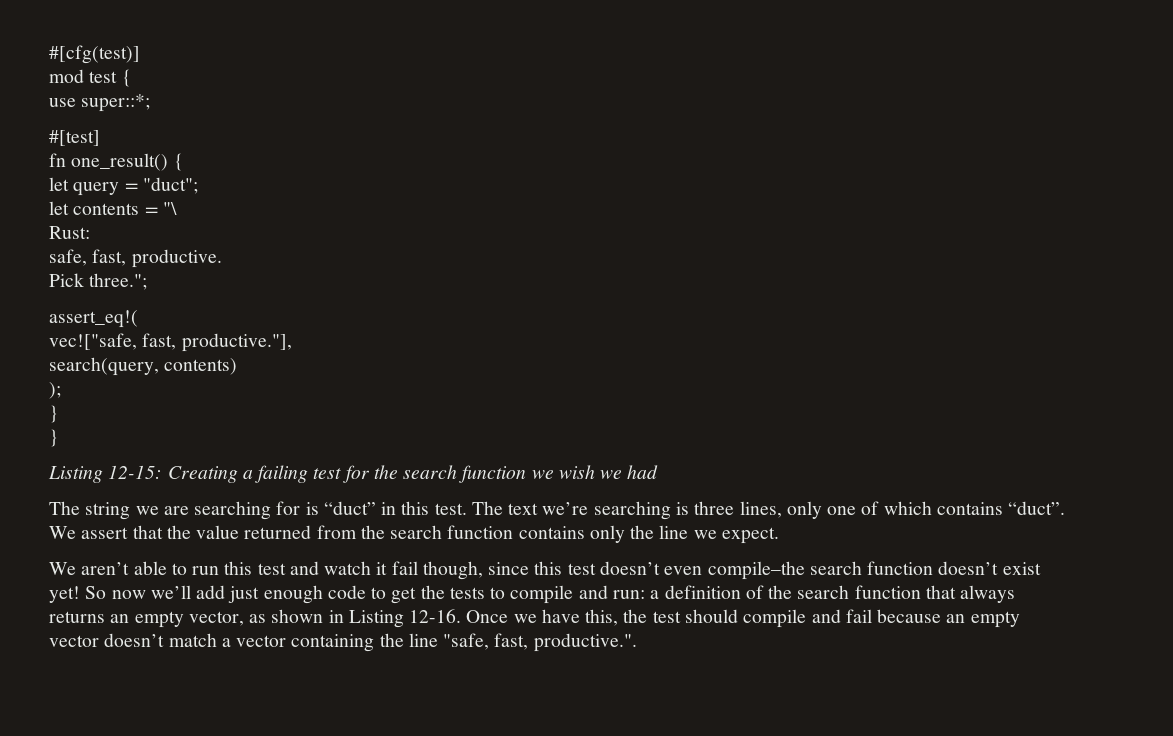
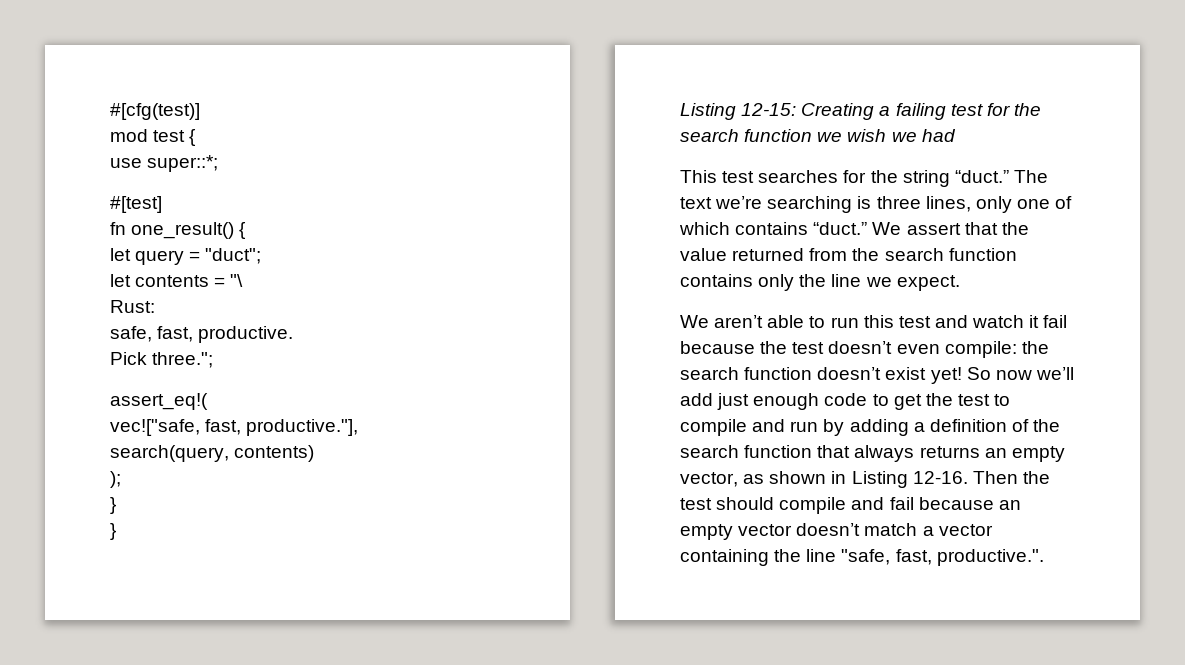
- The string we are searching for is “duct” in this test.
+ This test searches for the string “duct.”
- The text we’re searching is three lines, only one of which contains “duct”.
+ The text we’re searching is three lines, only one of which contains “duct.”
- We aren’t able to run this test and watch it fail though, since this test doesn’t even compile–the search function doesn’t exist yet!
+ We aren’t able to run this test and watch it fail because the test doesn’t even compile: the search function doesn’t exist yet!
- So now we’ll add just enough code to get the tests to compile and run: a definition of the search function that always returns an empty vector, as shown in Listing 12-16.
+ So now we’ll add just enough code to get the test to compile and run by adding a definition of the search function that always returns an empty vector, as shown in Listing 12-16.
- Once we have this, the test should compile and fail because an empty vector doesn’t match a vector containing the line "safe, fast, productive.".
+ Then the test should compile and fail because an empty vector doesn’t match a vector containing the line "safe, fast, productive.".

